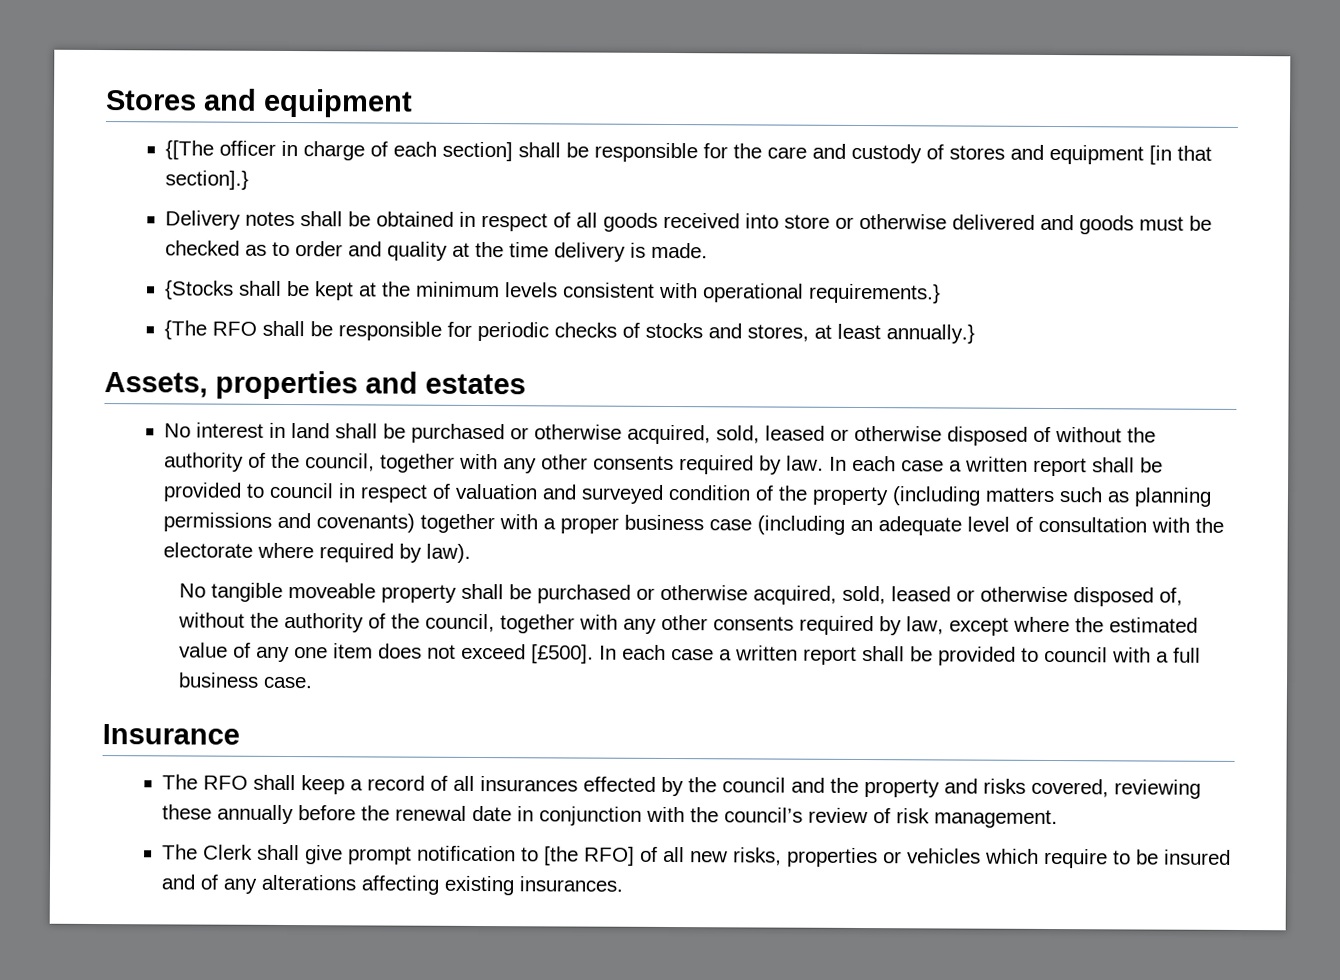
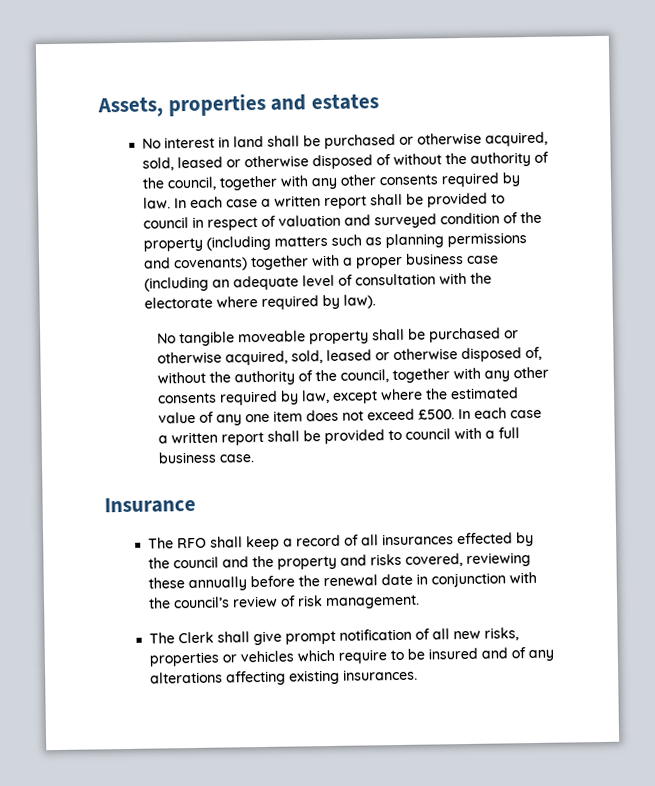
- Stores and equipment
- {[The officer in charge of each section] shall be responsible for the care and custody of stores and equipment [in that section].}
- Delivery notes shall be obtained in respect of all goods received into store or otherwise delivered and goods must be checked as to order and quality at the time delivery is made.
- {Stocks shall be kept at the minimum levels consistent with operational requirements.}
- {The RFO shall be responsible for periodic checks of stocks and stores, at least annually.}
- No tangible moveable property shall be purchased or otherwise acquired, sold, leased or otherwise disposed of, without the authority of the council, together with any other consents required by law, except where the estimated value of any one item does not exceed [£500].
+ No tangible moveable property shall be purchased or otherwise acquired, sold, leased or otherwise disposed of, without the authority of the council, together with any other consents required by law, except where the estimated value of any one item does not exceed £500.
- The Clerk shall give prompt notification to [the RFO] of all new risks, properties or vehicles which require to be insured and of any alterations affecting existing insurances.
+ The Clerk shall give prompt notification of all new risks, properties or vehicles which require to be insured and of any alterations affecting existing insurances.

